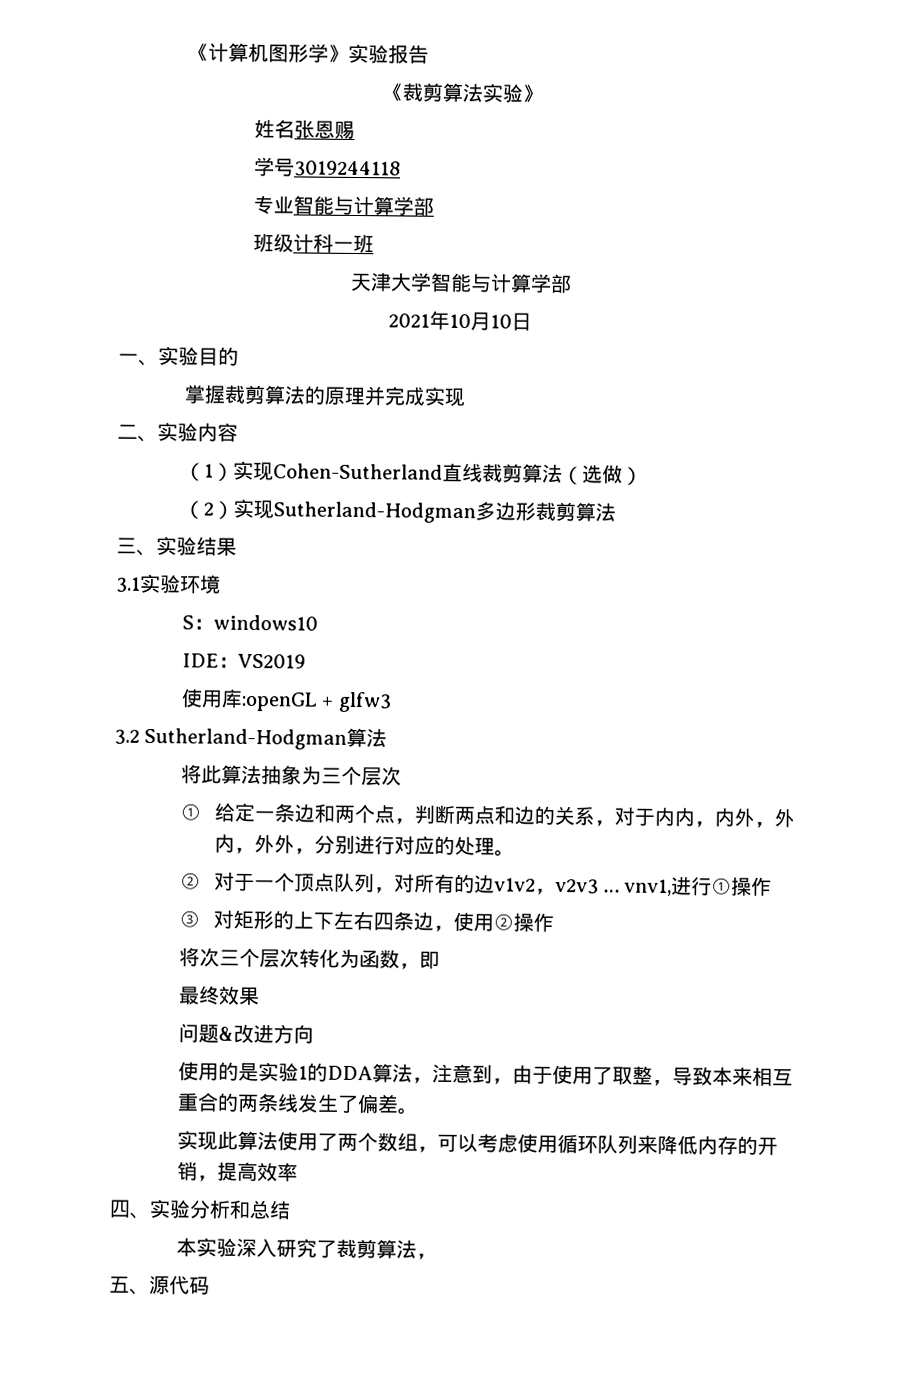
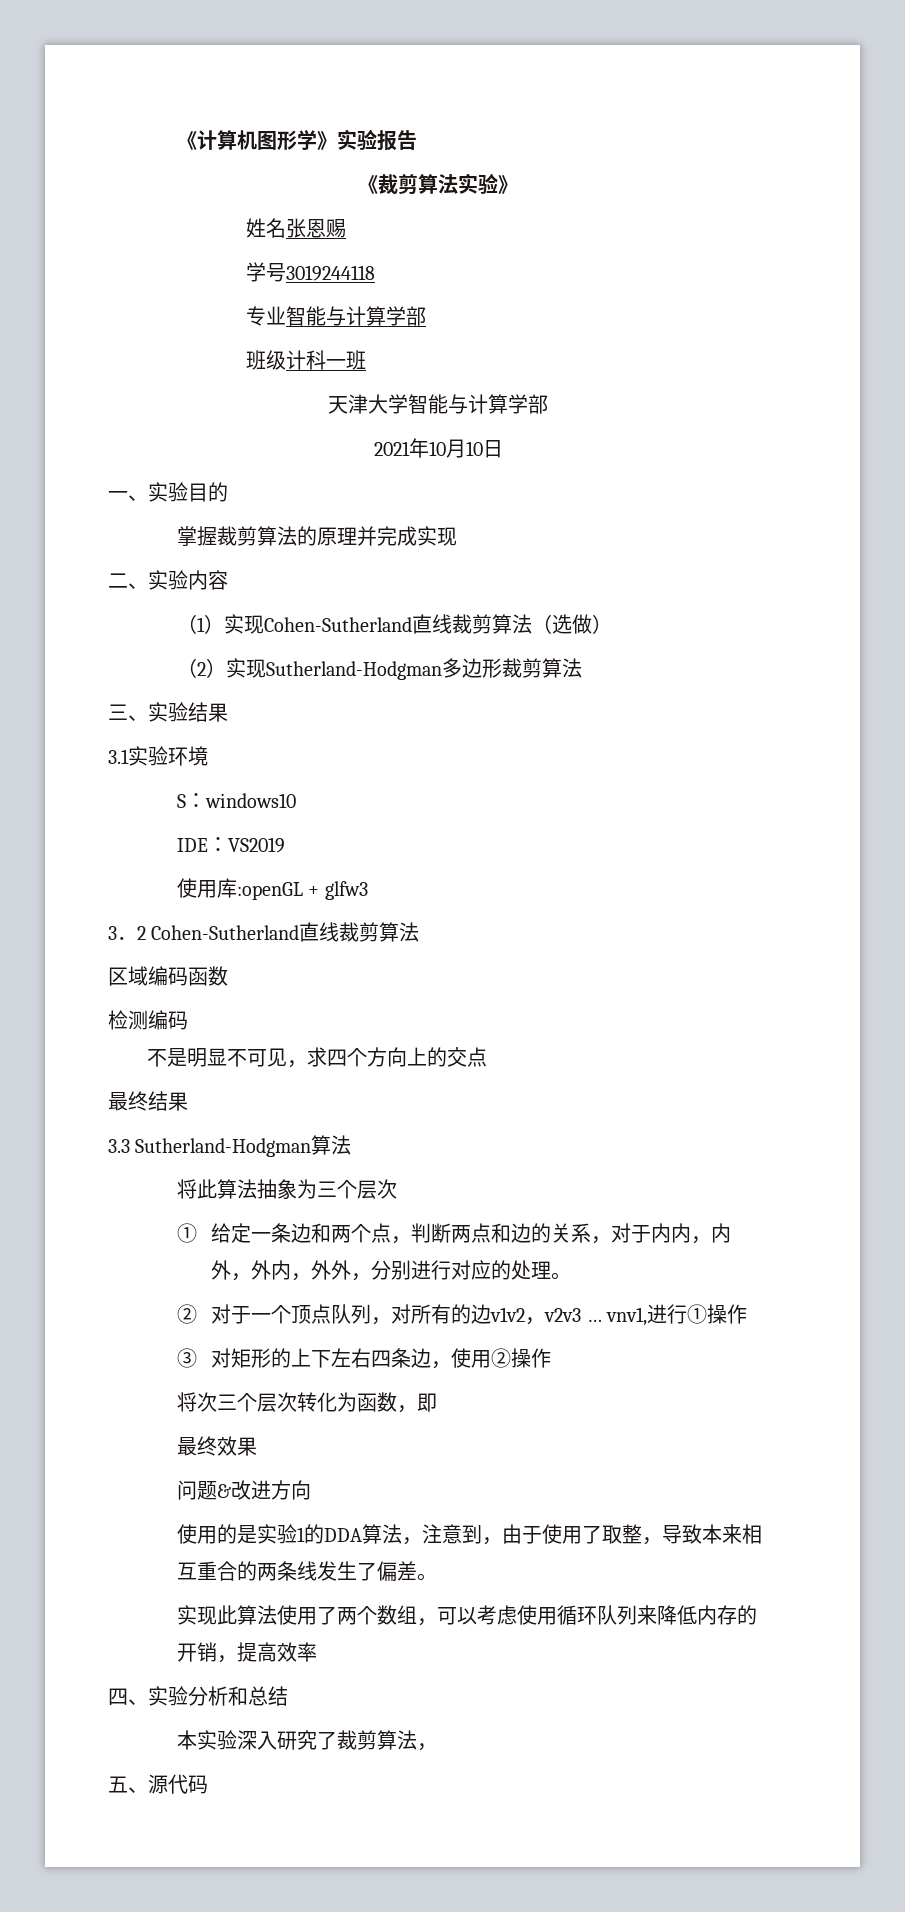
- 3.2 Sutherland-Hodgman算法
+ 3．2 Cohen-Sutherland直线裁剪算法
+ 区域编码函数
+ 检测编码
+ 不是明显不可见，求四个方向上的交点
+ 最终结果
+ 3.3 Sutherland-Hodgman算法

